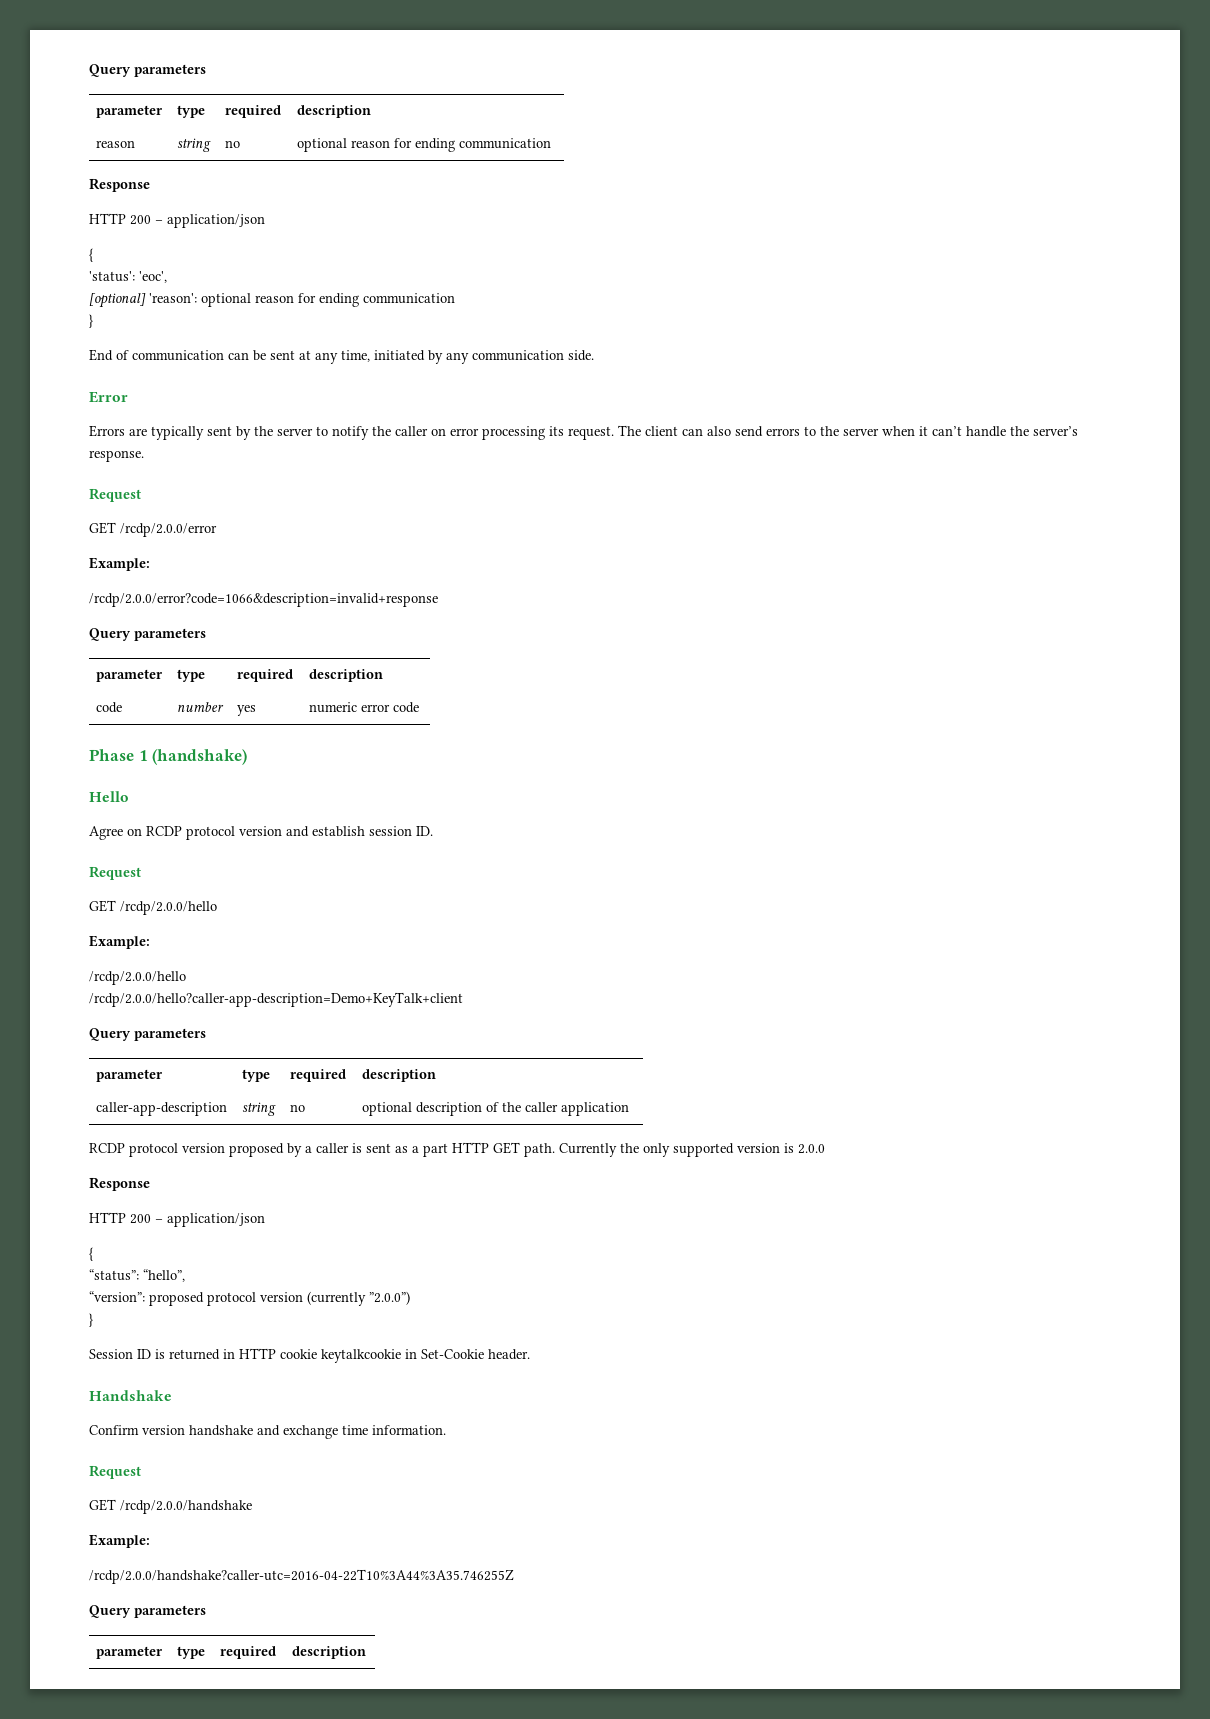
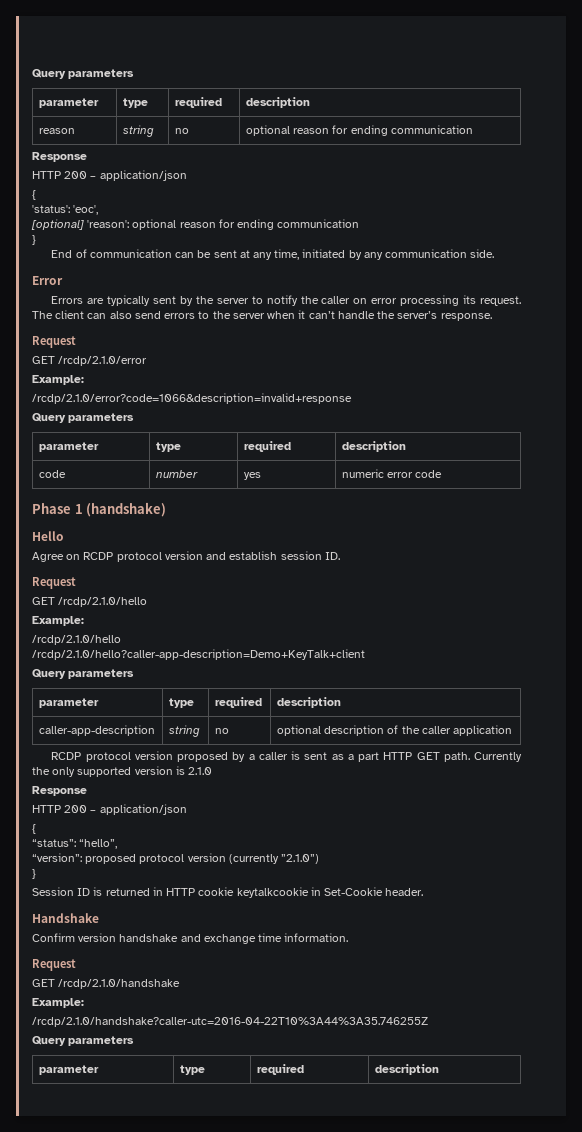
- GET /rcdp/2.0.0/error
+ GET /rcdp/2.1.0/error
  Example:
- /rcdp/2.0.0/error?code=1066&description=invalid+response
+ /rcdp/2.1.0/error?code=1066&description=invalid+response
- GET /rcdp/2.0.0/hello
+ GET /rcdp/2.1.0/hello
  Example:
- /rcdp/2.0.0/hello
- /rcdp/2.0.0/hello?caller-app-description=Demo+KeyTalk+client
+ /rcdp/2.1.0/hello
+ /rcdp/2.1.0/hello?caller-app-description=Demo+KeyTalk+client
- Currently the only supported version is 2.0.0
+ Currently the only supported version is 2.1.0
- “version”: proposed protocol version (currently ”2.0.0”)
+ “version”: proposed protocol version (currently ”2.1.0”)
- GET /rcdp/2.0.0/handshake
+ GET /rcdp/2.1.0/handshake
  Example:
- /rcdp/2.0.0/handshake?caller-utc=2016-04-22T10%3A44%3A35.746255Z
+ /rcdp/2.1.0/handshake?caller-utc=2016-04-22T10%3A44%3A35.746255Z

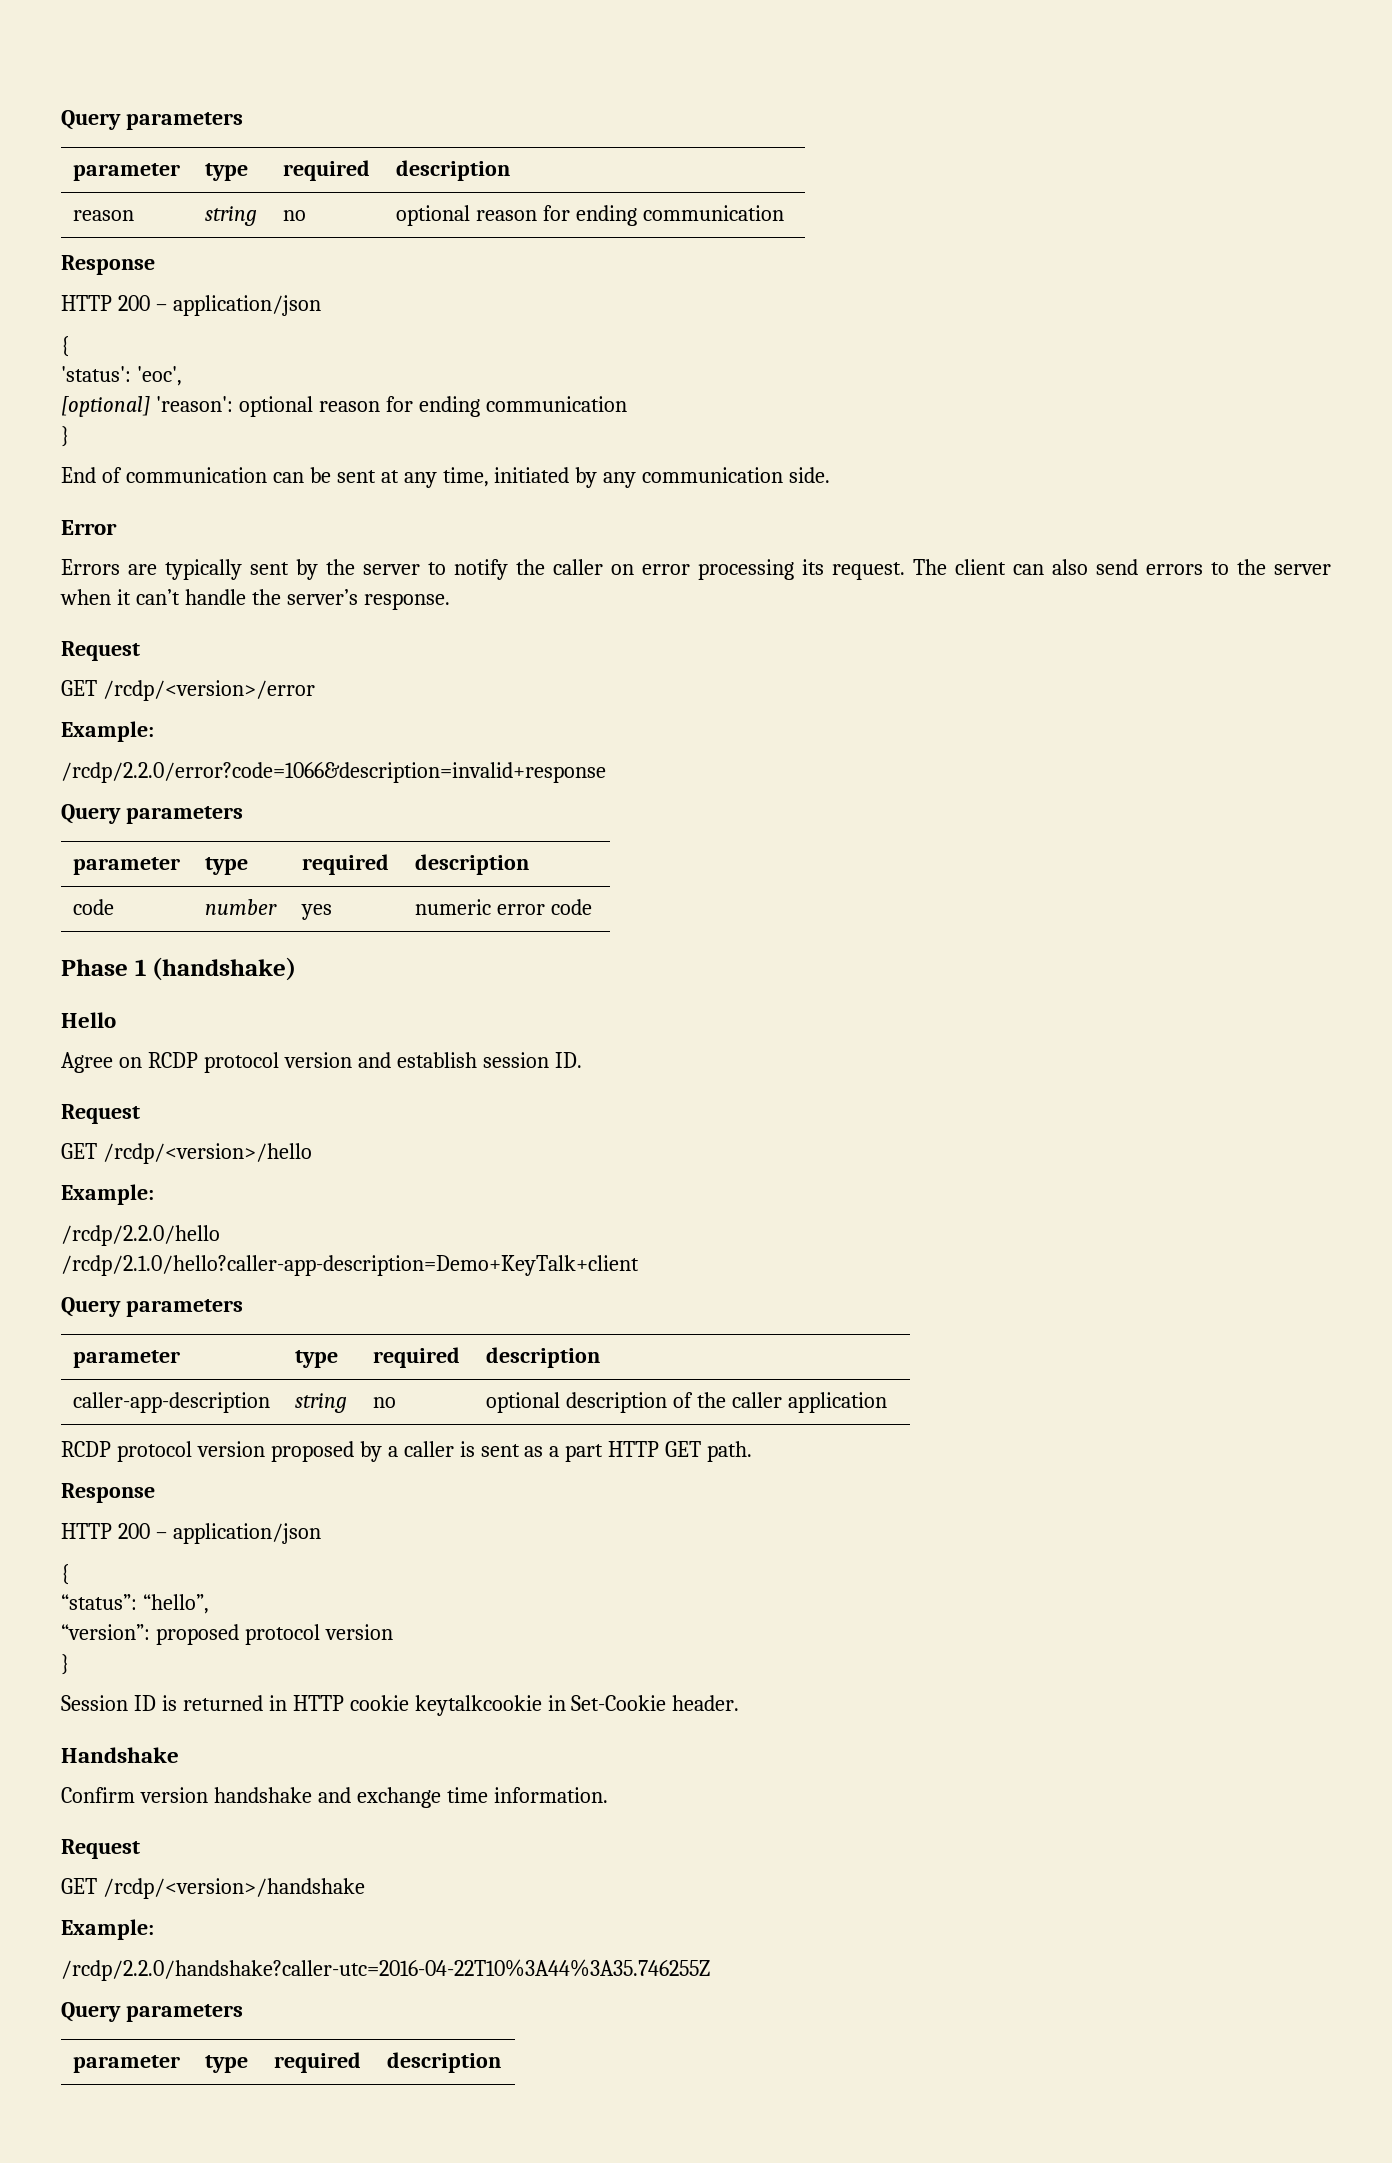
- GET /rcdp/2.1.0/error
+ GET /rcdp/<version>/error
  Example:
- /rcdp/2.1.0/error?code=1066&description=invalid+response
+ /rcdp/2.2.0/error?code=1066&description=invalid+response
- GET /rcdp/2.1.0/hello
+ GET /rcdp/<version>/hello
  Example:
- /rcdp/2.1.0/hello
+ /rcdp/2.2.0/hello
- Currently the only supported version is 2.1.0
- “version”: proposed protocol version (currently ”2.1.0”)
+ “version”: proposed protocol version
- GET /rcdp/2.1.0/handshake
+ GET /rcdp/<version>/handshake
  Example:
- /rcdp/2.1.0/handshake?caller-utc=2016-04-22T10%3A44%3A35.746255Z
+ /rcdp/2.2.0/handshake?caller-utc=2016-04-22T10%3A44%3A35.746255Z

